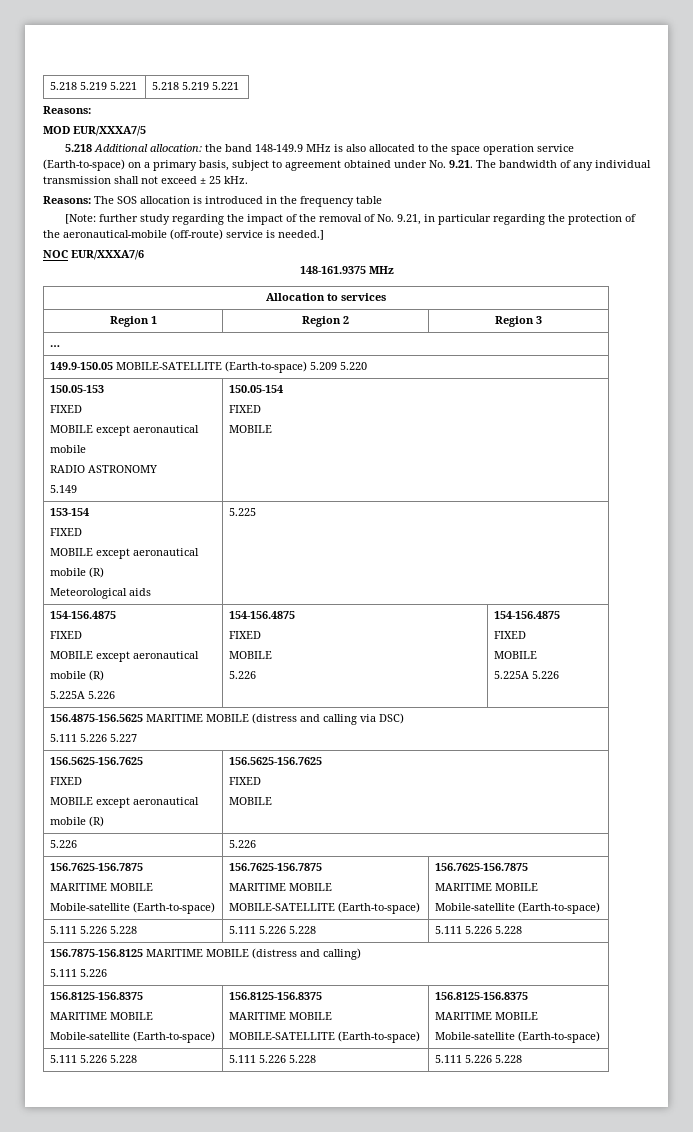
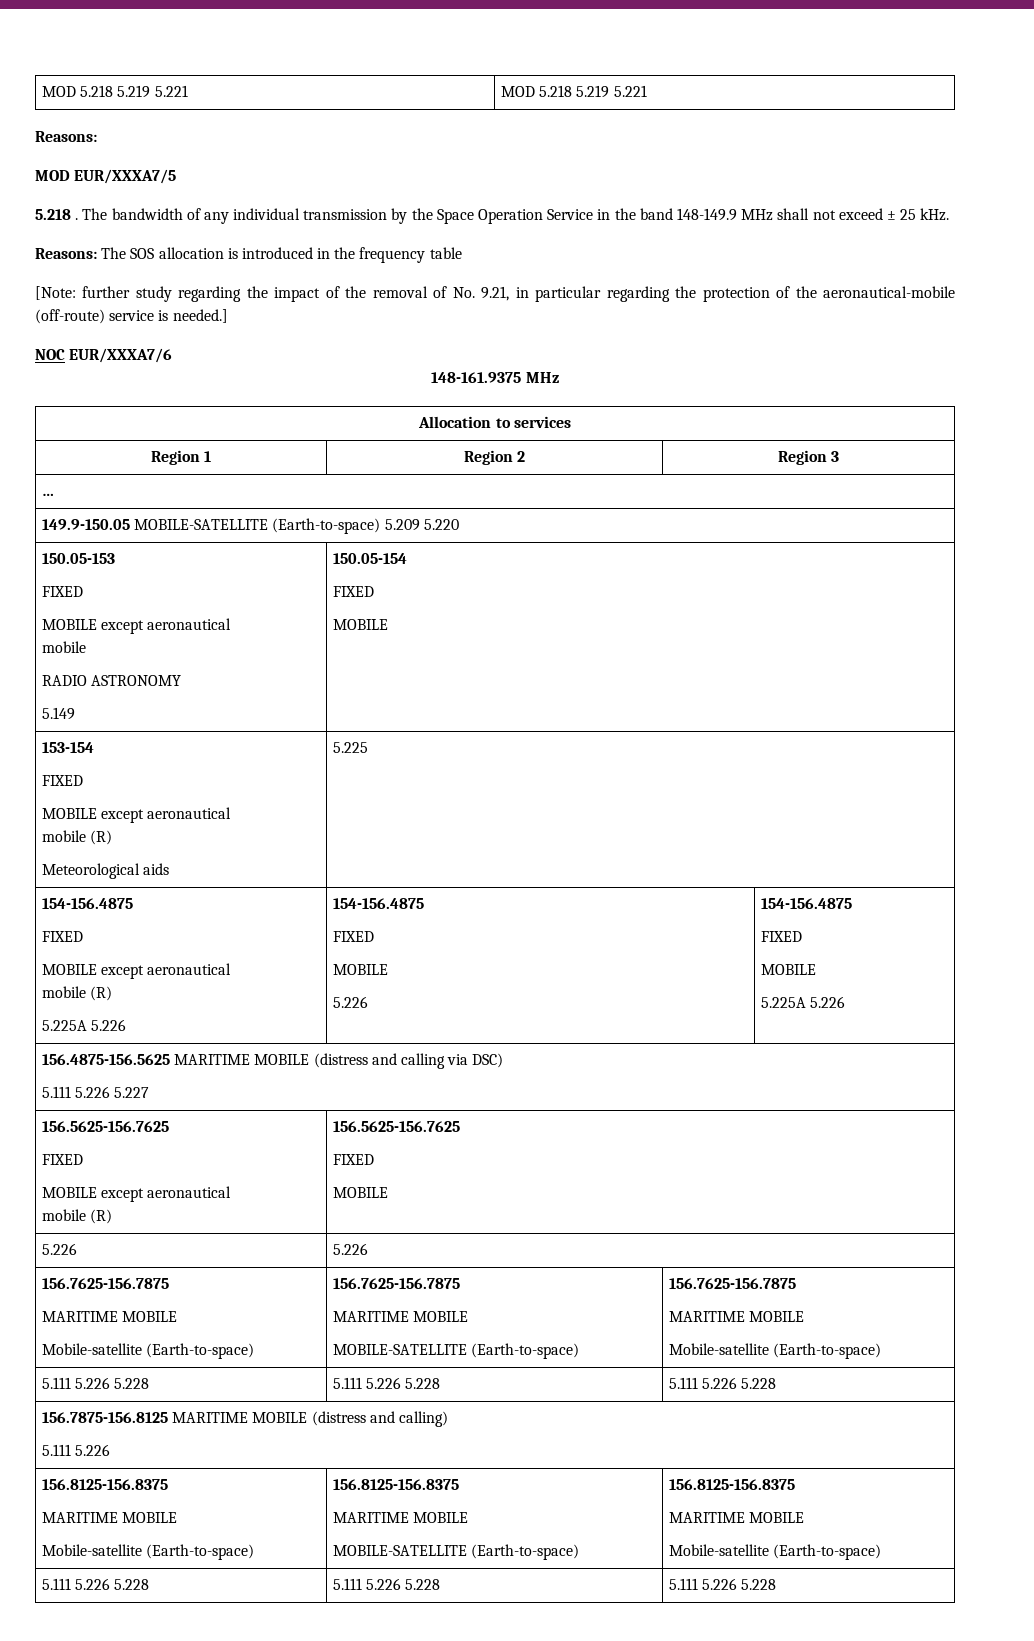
- 5.218 5.219 5.221 | 5.218 5.219 5.221
+ MOD 5.218 5.219 5.221 | MOD 5.218 5.219 5.221
- 5.218 Additional allocation: the band 148-149.9 MHz is also allocated to the space operation service (Earth-to-space) on a primary basis, subject to agreement obtained under No. 9.21. The bandwidth of any individual transmission shall not exceed ± 25 kHz.
+ 5.218 . The bandwidth of any individual transmission by the Space Operation Service in the band 148-149.9 MHz shall not exceed ± 25 kHz.

